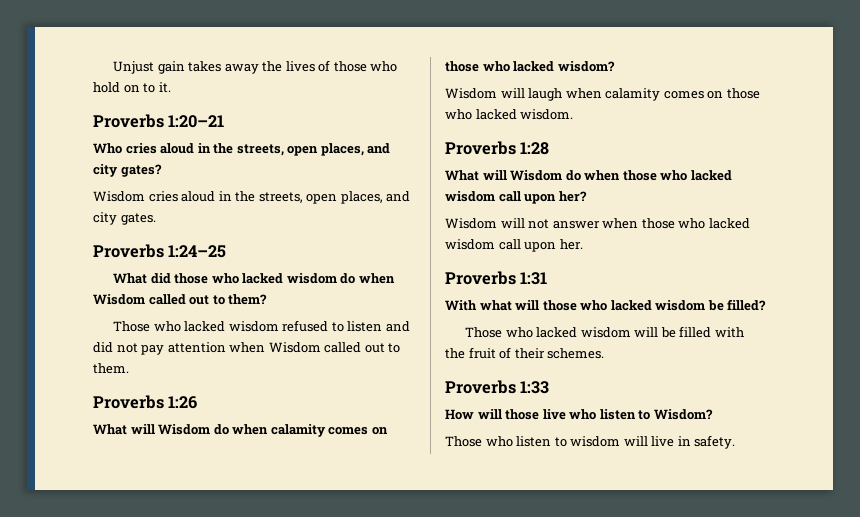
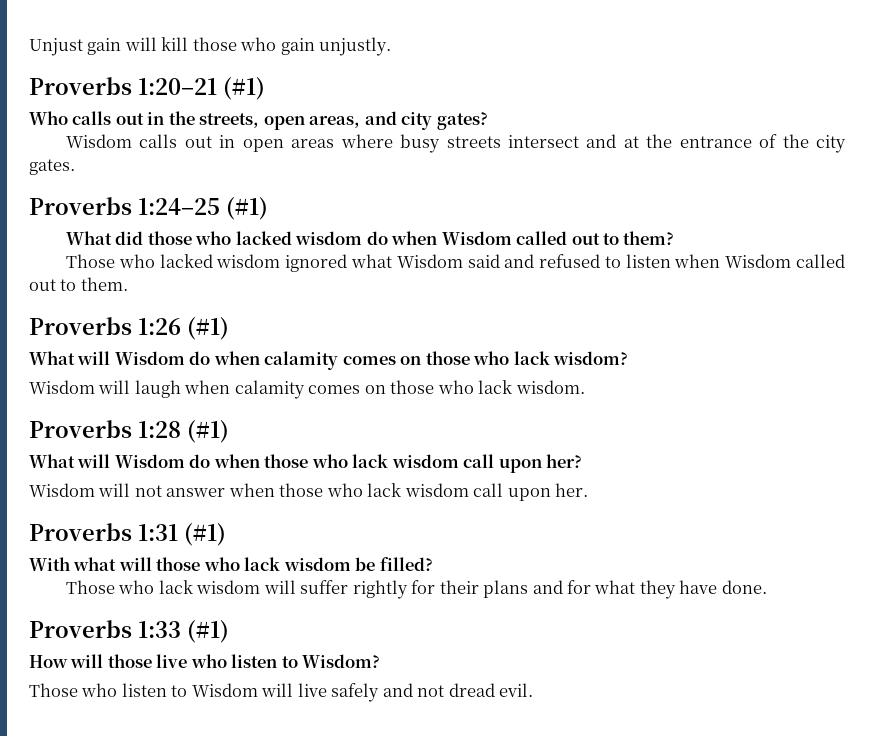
- Unjust gain takes away the lives of those who hold on to it.
+ Unjust gain will kill those who gain unjustly.
- Proverbs 1:20–21
+ Proverbs 1:20–21 (#1)
- Who cries aloud in the streets, open places, and city gates?
+ Who calls out in the streets, open areas, and city gates?
- Wisdom cries aloud in the streets, open places, and city gates.
+ Wisdom calls out in open areas where busy streets intersect and at the entrance of the city gates.
- Proverbs 1:24–25
+ Proverbs 1:24–25 (#1)
- Those who lacked wisdom refused to listen and did not pay attention when Wisdom called out to them.
+ Those who lacked wisdom ignored what Wisdom said and refused to listen when Wisdom called out to them.
- Proverbs 1:26
+ Proverbs 1:26 (#1)
- What will Wisdom do when calamity comes on those who lacked wisdom?
+ What will Wisdom do when calamity comes on those who lack wisdom?
- Wisdom will laugh when calamity comes on those who lacked wisdom.
+ Wisdom will laugh when calamity comes on those who lack wisdom.
- Proverbs 1:28
+ Proverbs 1:28 (#1)
- What will Wisdom do when those who lacked wisdom call upon her?
+ What will Wisdom do when those who lack wisdom call upon her?
- Wisdom will not answer when those who lacked wisdom call upon her.
+ Wisdom will not answer when those who lack wisdom call upon her.
- Proverbs 1:31
+ Proverbs 1:31 (#1)
- With what will those who lacked wisdom be filled?
+ With what will those who lack wisdom be filled?
- Those who lacked wisdom will be filled with the fruit of their schemes.
+ Those who lack wisdom will suffer rightly for their plans and for what they have done.
- Proverbs 1:33
+ Proverbs 1:33 (#1)
- Those who listen to wisdom will live in safety.
+ Those who listen to Wisdom will live safely and not dread evil.

